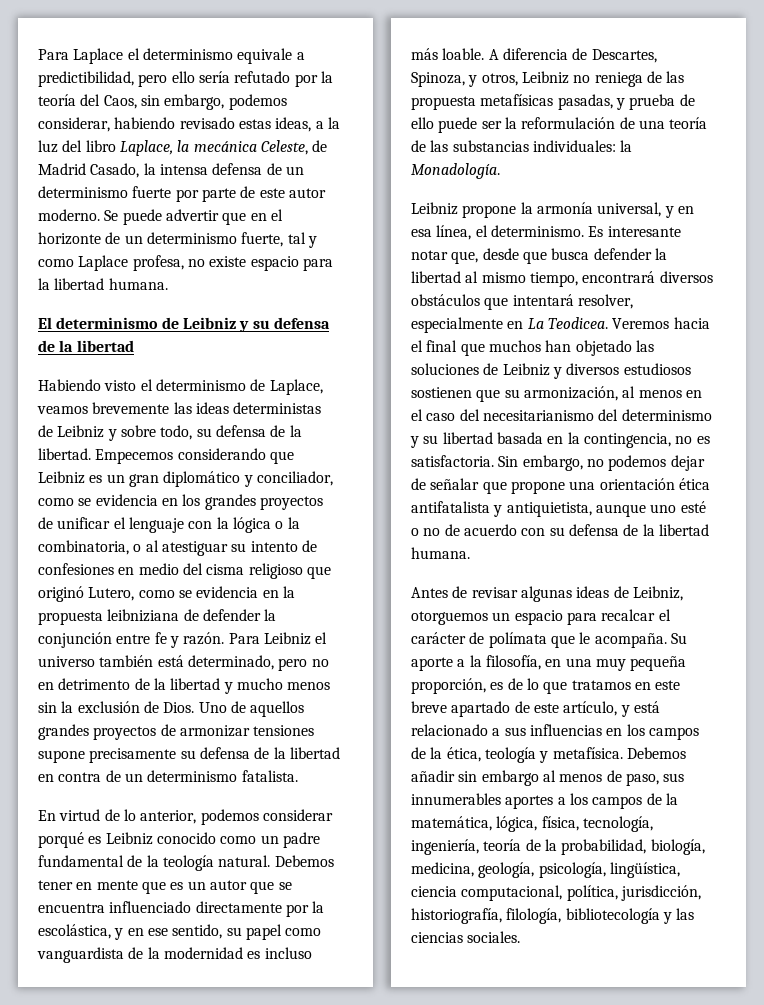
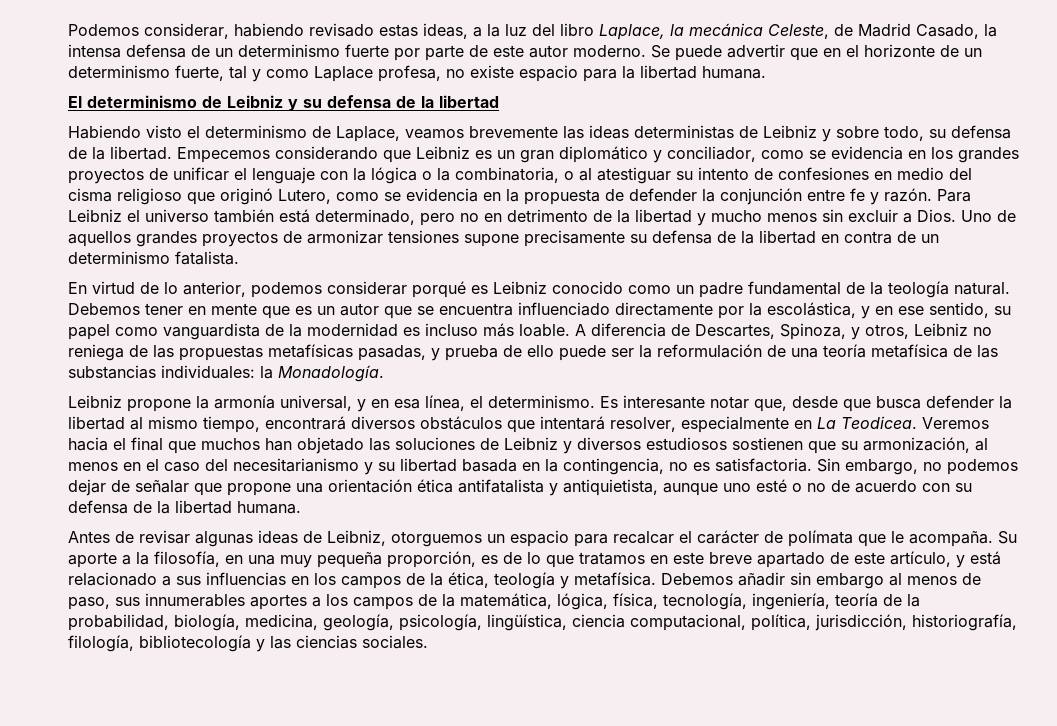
- Para Laplace el determinismo equivale a predictibilidad, pero ello sería refutado por la teoría del Caos, sin embargo, podemos considerar, habiendo revisado estas ideas, a la luz del libro Laplace, la mecánica Celeste, de Madrid Casado, la intensa defensa de un determinismo fuerte por parte de este autor moderno.
+ Podemos considerar, habiendo revisado estas ideas, a la luz del libro Laplace, la mecánica Celeste, de Madrid Casado, la intensa defensa de un determinismo fuerte por parte de este autor moderno.
- Empecemos considerando que Leibniz es un gran diplomático y conciliador, como se evidencia en los grandes proyectos de unificar el lenguaje con la lógica o la combinatoria, o al atestiguar su intento de confesiones en medio del cisma religioso que originó Lutero, como se evidencia en la propuesta leibniziana de defender la conjunción entre fe y razón.
+ Empecemos considerando que Leibniz es un gran diplomático y conciliador, como se evidencia en los grandes proyectos de unificar el lenguaje con la lógica o la combinatoria, o al atestiguar su intento de confesiones en medio del cisma religioso que originó Lutero, como se evidencia en la propuesta de defender la conjunción entre fe y razón.
- Para Leibniz el universo también está determinado, pero no en detrimento de la libertad y mucho menos sin la exclusión de Dios.
+ Para Leibniz el universo también está determinado, pero no en detrimento de la libertad y mucho menos sin excluir a Dios.
- A diferencia de Descartes, Spinoza, y otros, Leibniz no reniega de las propuesta metafísicas pasadas, y prueba de ello puede ser la reformulación de una teoría de las substancias individuales: la Monadología.
+ A diferencia de Descartes, Spinoza, y otros, Leibniz no reniega de las propuestas metafísicas pasadas, y prueba de ello puede ser la reformulación de una teoría metafísica de las substancias individuales: la Monadología.
- Veremos hacia el final que muchos han objetado las soluciones de Leibniz y diversos estudiosos sostienen que su armonización, al menos en el caso del necesitarianismo del determinismo y su libertad basada en la contingencia, no es satisfactoria.
+ Veremos hacia el final que muchos han objetado las soluciones de Leibniz y diversos estudiosos sostienen que su armonización, al menos en el caso del necesitarianismo y su libertad basada en la contingencia, no es satisfactoria.

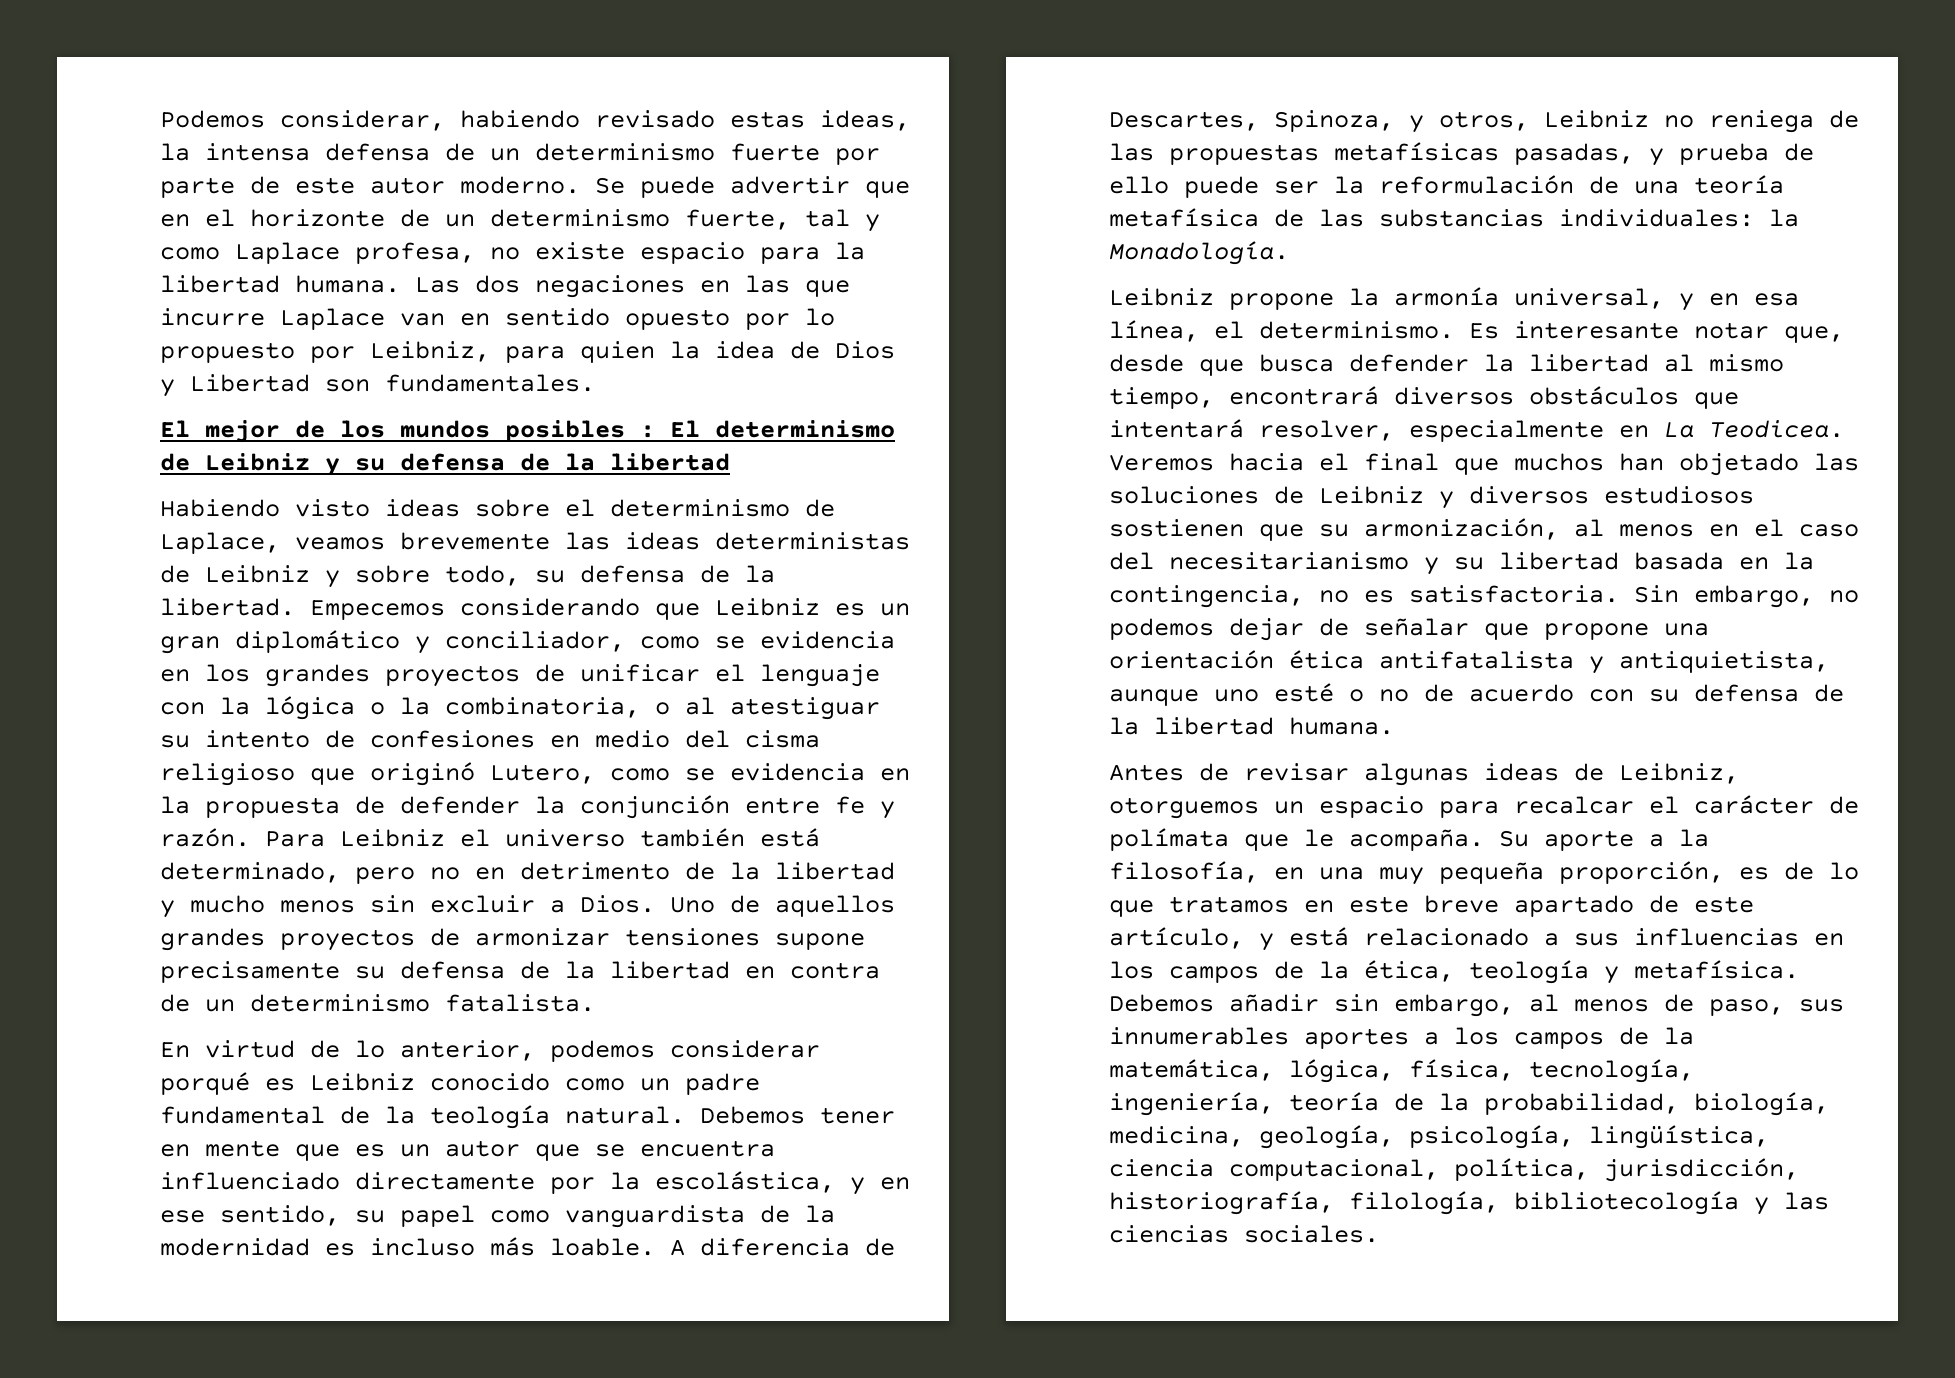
- Podemos considerar, habiendo revisado estas ideas, a la luz del libro Laplace, la mecánica Celeste, de Madrid Casado, la intensa defensa de un determinismo fuerte por parte de este autor moderno.
+ Podemos considerar, habiendo revisado estas ideas, la intensa defensa de un determinismo fuerte por parte de este autor moderno.
- Se puede advertir que en el horizonte de un determinismo fuerte, tal y como Laplace profesa, no existe espacio para la libertad humana.
- El determinismo de Leibniz y su defensa de la libertad
+ Se puede advertir que en el horizonte de un determinismo fuerte, tal y como Laplace profesa, no existe espacio para la libertad humana. Las dos negaciones en las que incurre Laplace van en sentido opuesto por lo propuesto por Leibniz, para quien la idea de Dios y Libertad son fundamentales.
+ El mejor de los mundos posibles : El determinismo de Leibniz y su defensa de la libertad
- Habiendo visto el determinismo de Laplace, veamos brevemente las ideas deterministas de Leibniz y sobre todo, su defensa de la libertad.
+ Habiendo visto ideas sobre el determinismo de Laplace, veamos brevemente las ideas deterministas de Leibniz y sobre todo, su defensa de la libertad.
- Debemos añadir sin embargo al menos de paso, sus innumerables aportes a los campos de la matemática, lógica, física, tecnología, ingeniería, teoría de la probabilidad, biología, medicina, geología, psicología, lingüística, ciencia computacional, política, jurisdicción, historiografía, filología, bibliotecología y las ciencias sociales.
+ Debemos añadir sin embargo, al menos de paso, sus innumerables aportes a los campos de la matemática, lógica, física, tecnología, ingeniería, teoría de la probabilidad, biología, medicina, geología, psicología, lingüística, ciencia computacional, política, jurisdicción, historiografía, filología, bibliotecología y las ciencias sociales.

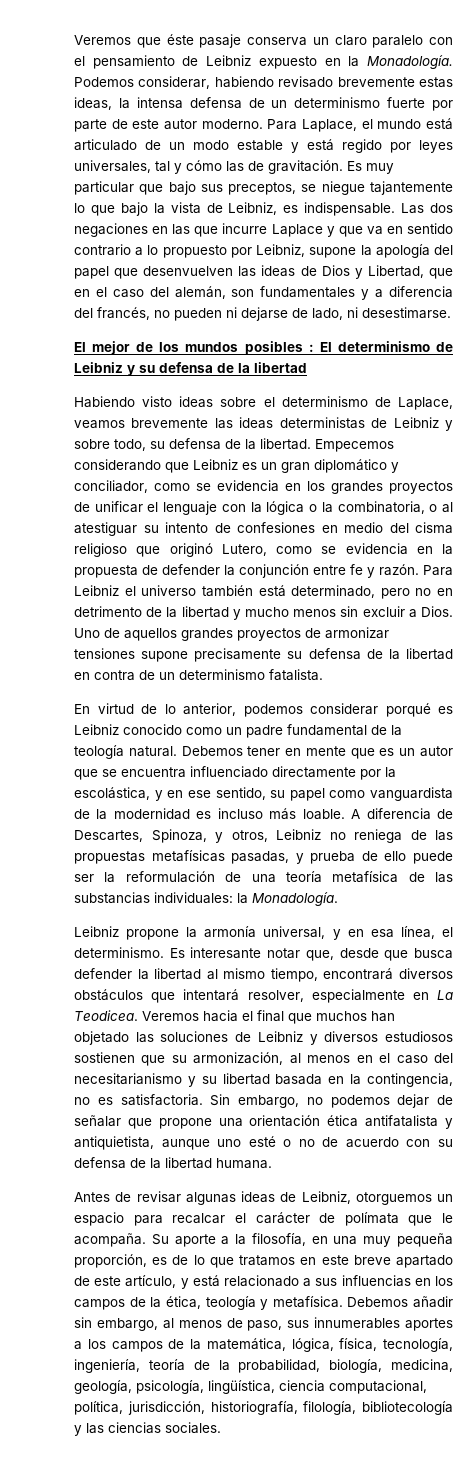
+ Veremos que éste pasaje conserva un claro paralelo con el pensamiento de Leibniz expuesto en la Monadología.
- Podemos considerar, habiendo revisado estas ideas, la intensa defensa de un determinismo fuerte por parte de este autor moderno.
+ Podemos considerar, habiendo revisado brevemente estas ideas, la intensa defensa de un determinismo fuerte por parte de este autor moderno.
- Se puede advertir que en el horizonte de un determinismo fuerte, tal y como Laplace profesa, no existe espacio para la libertad humana.
+ Para Laplace, el mundo está articulado de un modo estable y está regido por leyes universales, tal y cómo las de gravitación. Es muy particular que bajo sus preceptos, se niegue tajantemente lo que bajo la vista de Leibniz, es indispensable.
- Las dos negaciones en las que incurre Laplace van en sentido opuesto por lo propuesto por Leibniz, para quien la idea de Dios y Libertad son fundamentales.
+ Las dos negaciones en las que incurre Laplace y que va en sentido contrario a lo propuesto por Leibniz, supone la apología del papel que desenvuelven las ideas de Dios y Libertad, que en el caso del alemán, son fundamentales y a diferencia del francés, no pueden ni dejarse de lado, ni desestimarse.

